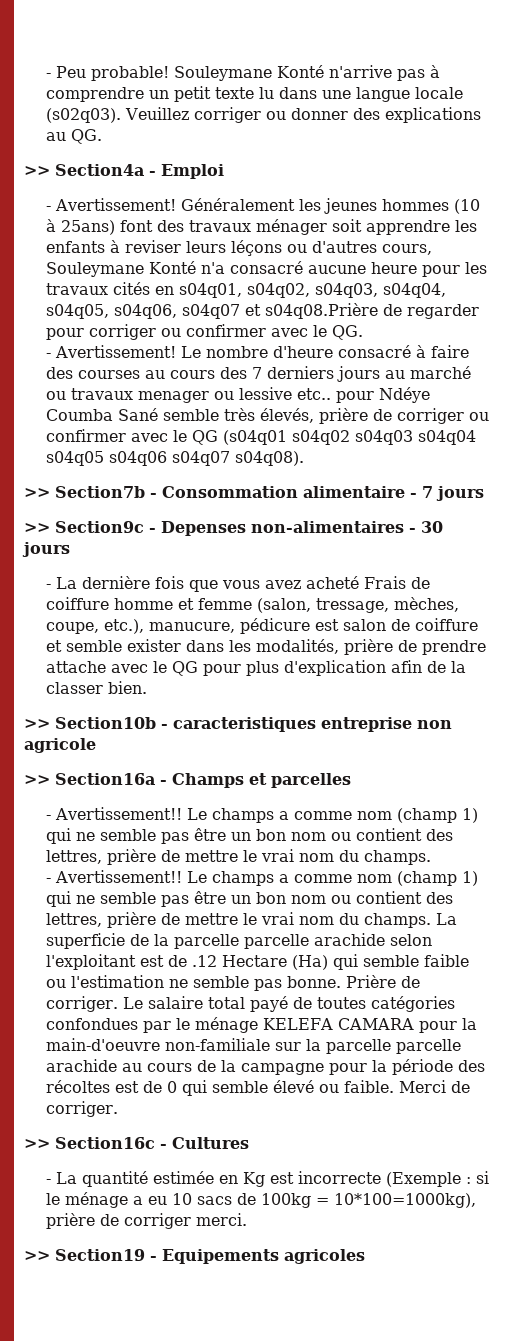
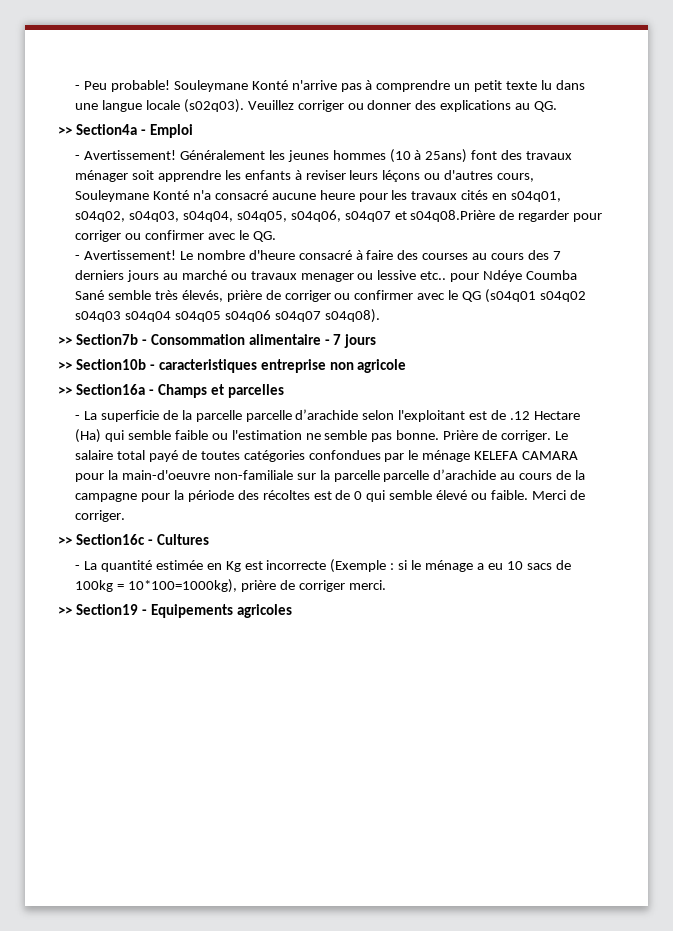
- >> Section9c - Depenses non-alimentaires - 30 jours
- - La dernière fois que vous avez acheté Frais de coiffure homme et femme (salon, tressage, mèches, coupe, etc.), manucure, pédicure est salon de coiffure et semble exister dans les modalités, prière de prendre attache avec le QG pour plus d'explication afin de la classer bien.
  >> Section16a - Champs et parcelles
- - Avertissement!! Le champs a comme nom (champ 1) qui ne semble pas être un bon nom ou contient des lettres, prière de mettre le vrai nom du champs.
- - Avertissement!! Le champs a comme nom (champ 1) qui ne semble pas être un bon nom ou contient des lettres, prière de mettre le vrai nom du champs. La superficie de la parcelle parcelle arachide selon l'exploitant est de .12 Hectare (Ha) qui semble faible ou l'estimation ne semble pas bonne.
+ - La superficie de la parcelle parcelle d’arachide selon l'exploitant est de .12 Hectare (Ha) qui semble faible ou l'estimation ne semble pas bonne.
- Le salaire total payé de toutes catégories confondues par le ménage KELEFA CAMARA pour la main-d'oeuvre non-familiale sur la parcelle parcelle arachide au cours de la campagne pour la période des récoltes est de 0 qui semble élevé ou faible.
+ Le salaire total payé de toutes catégories confondues par le ménage KELEFA CAMARA pour la main-d'oeuvre non-familiale sur la parcelle parcelle d’arachide au cours de la campagne pour la période des récoltes est de 0 qui semble élevé ou faible.

